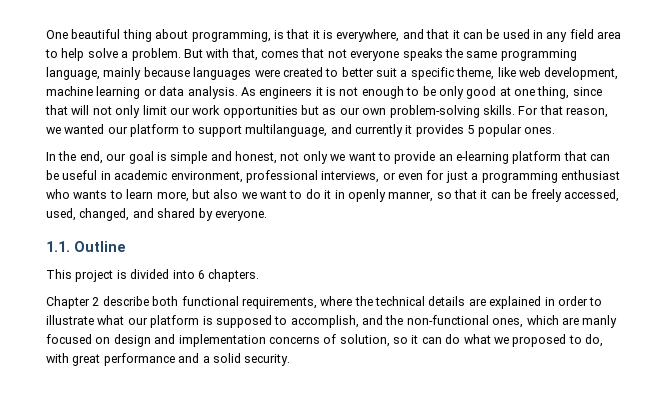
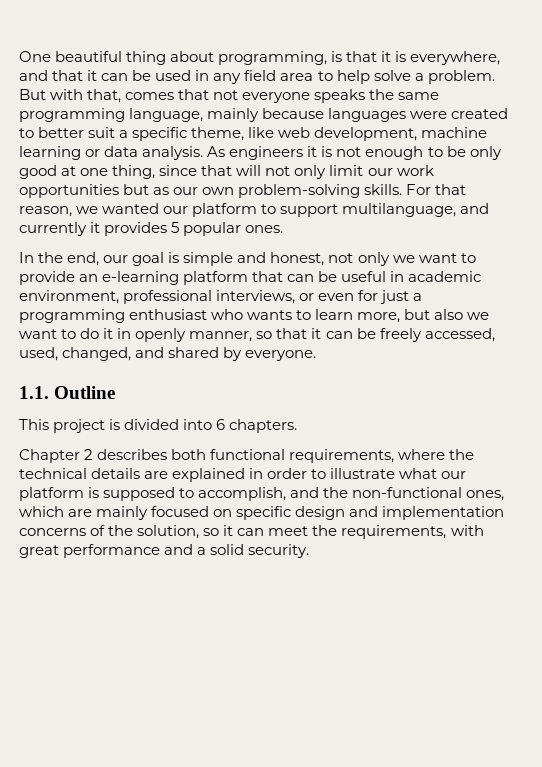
- Chapter 2 describe both functional requirements, where the technical details are explained in order to illustrate what our platform is supposed to accomplish, and the non-functional ones, which are manly focused on design and implementation concerns of solution, so it can do what we proposed to do, with great performance and a solid security.
+ Chapter 2 describes both functional requirements, where the technical details are explained in order to illustrate what our platform is supposed to accomplish, and the non-functional ones, which are mainly focused on specific design and implementation concerns of the solution, so it can meet the requirements, with great performance and a solid security.

